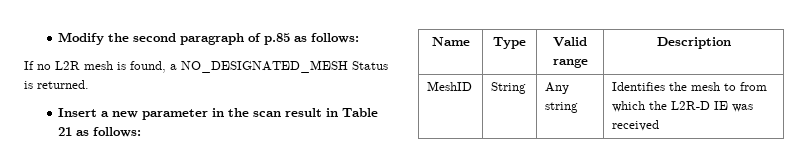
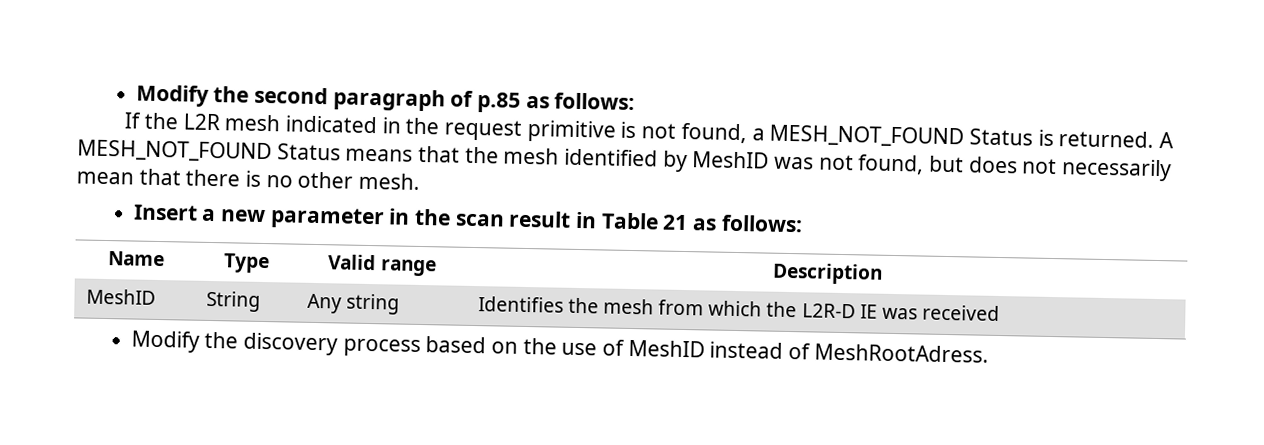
- If no L2R mesh is found, a NO_DESIGNATED_MESH Status is returned.
+ If the L2R mesh indicated in the request primitive is not found, a MESH_NOT_FOUND Status is returned. A MESH_NOT_FOUND Status means that the mesh identified by MeshID was not found, but does not necessarily mean that there is no other mesh.
- MeshID | String | Any string | Identifies the mesh to from which the L2R-D IE was received
+ MeshID | String | Any string | Identifies the mesh from which the L2R-D IE was received
+ Modify the discovery process based on the use of MeshID instead of MeshRootAdress.

